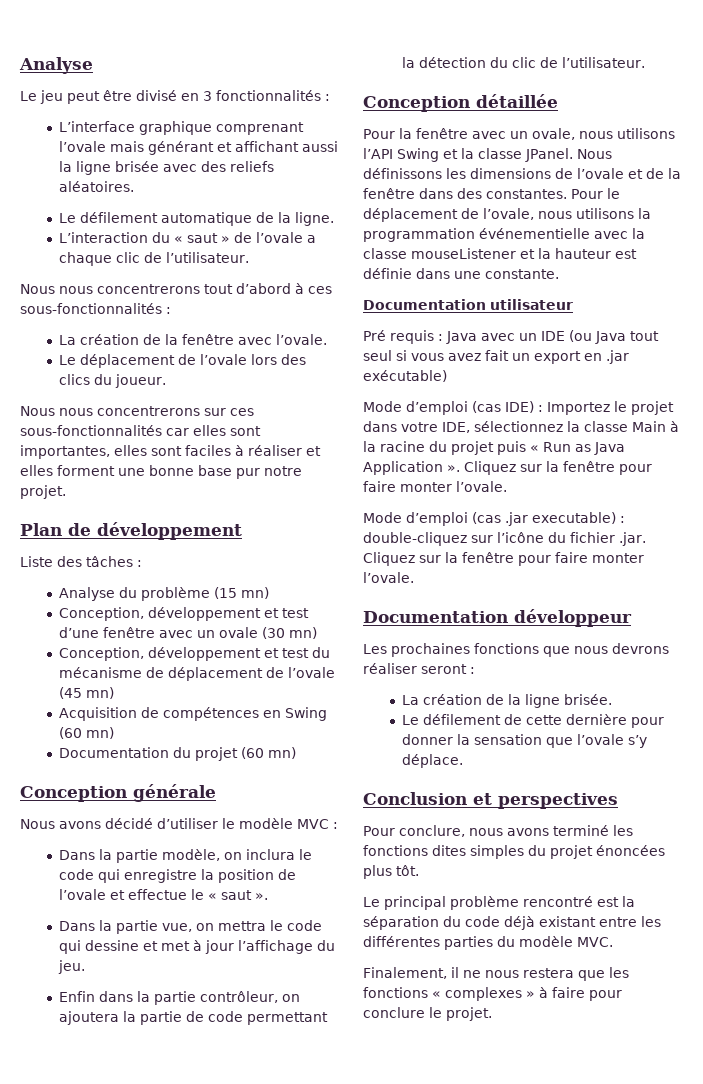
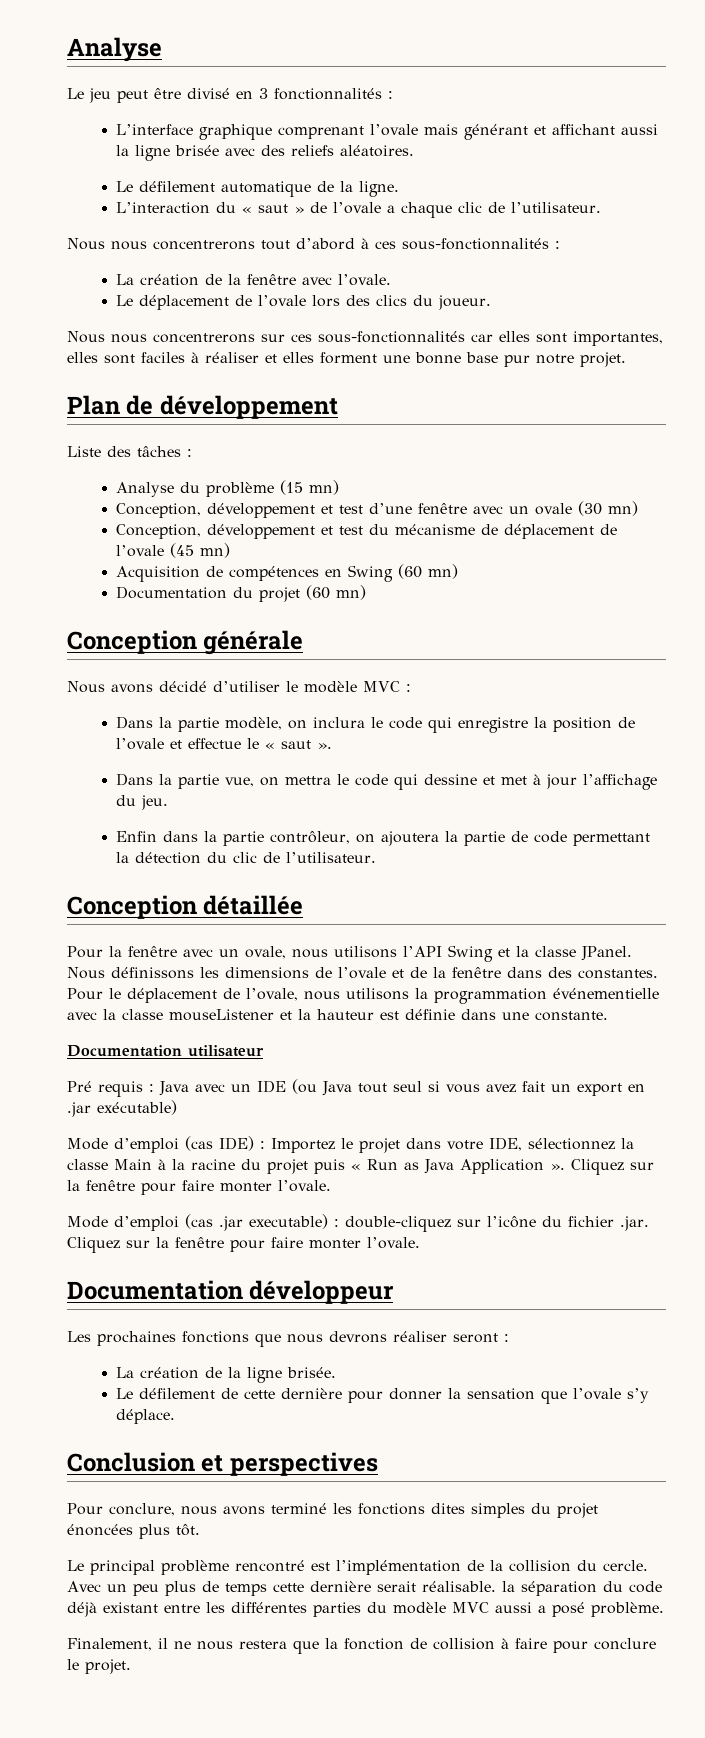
- Le principal problème rencontré est la séparation du code déjà existant entre les différentes parties du modèle MVC.
+ Le principal problème rencontré est l’implémentation de la collision du cercle. Avec un peu plus de temps cette dernière serait réalisable. la séparation du code déjà existant entre les différentes parties du modèle MVC aussi a posé problème.
- Finalement, il ne nous restera que les fonctions « complexes » à faire pour conclure le projet.
+ Finalement, il ne nous restera que la fonction de collision à faire pour conclure le projet.

